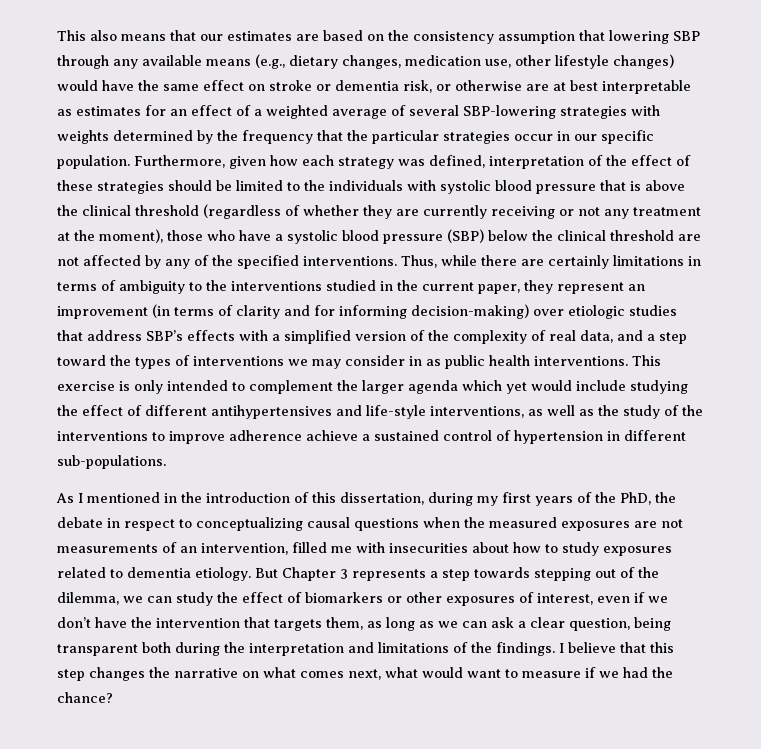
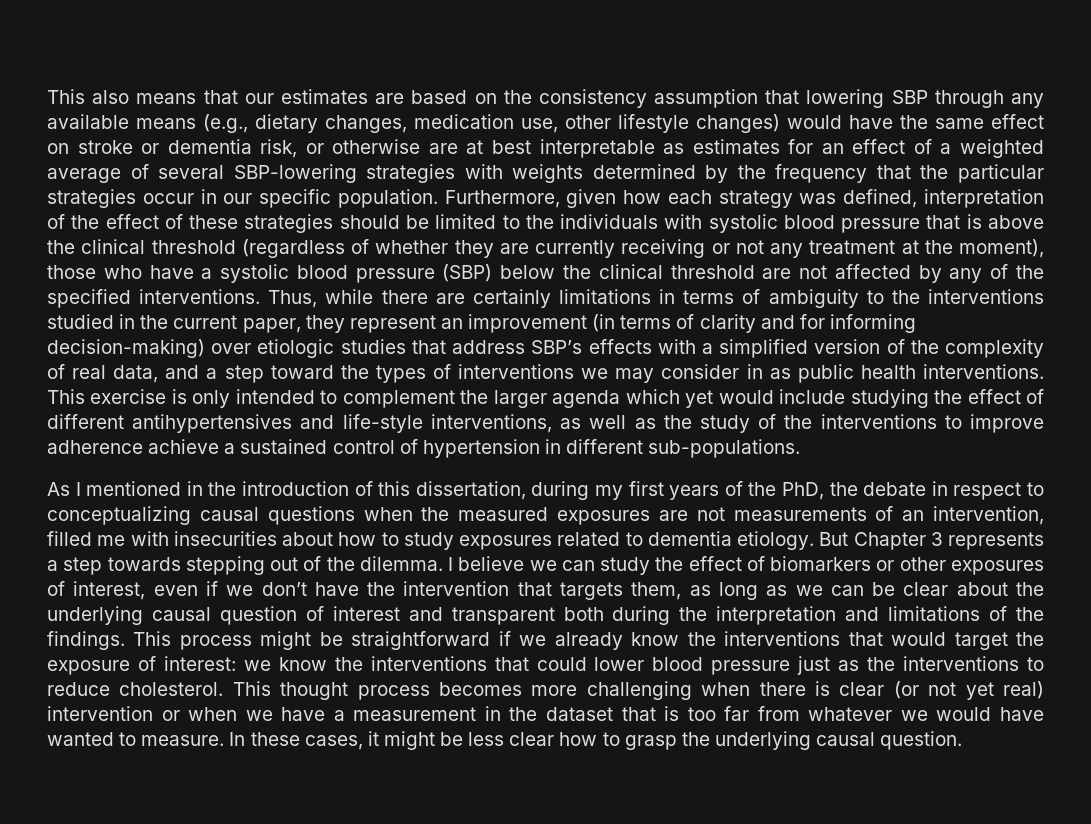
- But Chapter 3 represents a step towards stepping out of the dilemma, we can study the effect of biomarkers or other exposures of interest, even if we don’t have the intervention that targets them, as long as we can ask a clear question, being transparent both during the interpretation and limitations of the findings.
+ But Chapter 3 represents a step towards stepping out of the dilemma. I believe we can study the effect of biomarkers or other exposures of interest, even if we don’t have the intervention that targets them, as long as we can be clear about the underlying causal question of interest and transparent both during the interpretation and limitations of the findings.
- I believe that this step changes the narrative on what comes next, what would want to measure if we had the chance?
+ This process might be straightforward if we already know the interventions that would target the exposure of interest: we know the interventions that could lower blood pressure just as the interventions to reduce cholesterol. This thought process becomes more challenging when there is clear (or not yet real) intervention or when we have a measurement in the dataset that is too far from whatever we would have wanted to measure. In these cases, it might be less clear how to grasp the underlying causal question.

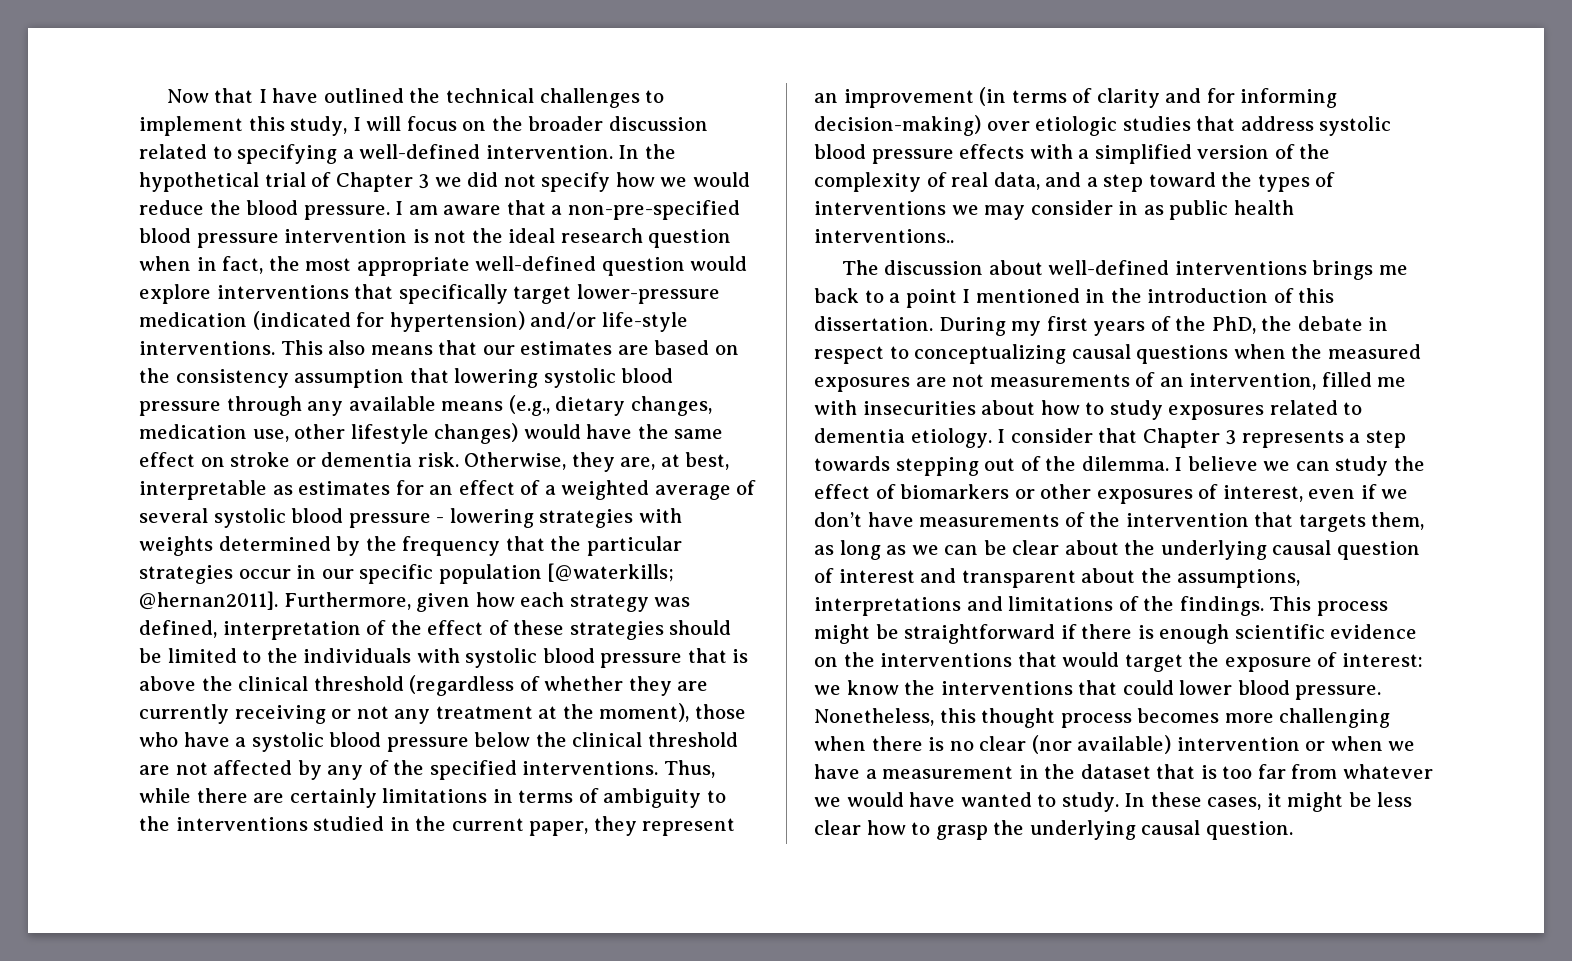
+ Now that I have outlined the technical challenges to implement this study, I will focus on the broader discussion related to specifying a well-defined intervention. In the hypothetical trial of Chapter 3 we did not specify how we would reduce the blood pressure. I am aware that a non-pre-specified blood pressure intervention is not the ideal research question when in fact, the most appropriate well-defined question would explore interventions that specifically target lower-pressure medication (indicated for hypertension) and/or life-style interventions.
- This also means that our estimates are based on the consistency assumption that lowering SBP through any available means (e.g., dietary changes, medication use, other lifestyle changes) would have the same effect on stroke or dementia risk, or otherwise are at best interpretable as estimates for an effect of a weighted average of several SBP-lowering strategies with weights determined by the frequency that the particular strategies occur in our specific population.
+ This also means that our estimates are based on the consistency assumption that lowering systolic blood pressure through any available means (e.g., dietary changes, medication use, other lifestyle changes) would have the same effect on stroke or dementia risk. Otherwise, they are, at best, interpretable as estimates for an effect of a weighted average of several systolic blood pressure - lowering strategies with weights determined by the frequency that the particular strategies occur in our specific population [@waterkills; @hernan2011].
- Furthermore, given how each strategy was defined, interpretation of the effect of these strategies should be limited to the individuals with systolic blood pressure that is above the clinical threshold (regardless of whether they are currently receiving or not any treatment at the moment), those who have a systolic blood pressure (SBP) below the clinical threshold are not affected by any of the specified interventions.
+ Furthermore, given how each strategy was defined, interpretation of the effect of these strategies should be limited to the individuals with systolic blood pressure that is above the clinical threshold (regardless of whether they are currently receiving or not any treatment at the moment), those who have a systolic blood pressure below the clinical threshold are not affected by any of the specified interventions.
- Thus, while there are certainly limitations in terms of ambiguity to the interventions studied in the current paper, they represent an improvement (in terms of clarity and for informing decision-making) over etiologic studies that address SBP’s effects with a simplified version of the complexity of real data, and a step toward the types of interventions we may consider in as public health interventions. This exercise is only intended to complement the larger agenda which yet would include studying the effect of different antihypertensives and life-style interventions, as well as the study of the interventions to improve adherence achieve a sustained control of hypertension in different sub-populations.
- As I mentioned in the introduction of this dissertation, during my first years of the PhD, the debate in respect to conceptualizing causal questions when the measured exposures are not measurements of an intervention, filled me with insecurities about how to study exposures related to dementia etiology.
+ Thus, while there are certainly limitations in terms of ambiguity to the interventions studied in the current paper, they represent an improvement (in terms of clarity and for informing decision-making) over etiologic studies that address systolic blood pressure effects with a simplified version of the complexity of real data, and a step toward the types of interventions we may consider in as public health interventions..
+ The discussion about well-defined interventions brings me back to a point I mentioned in the introduction of this dissertation. During my first years of the PhD, the debate in respect to conceptualizing causal questions when the measured exposures are not measurements of an intervention, filled me with insecurities about how to study exposures related to dementia etiology.
- But Chapter 3 represents a step towards stepping out of the dilemma.
+ I consider that Chapter 3 represents a step towards stepping out of the dilemma.
- I believe we can study the effect of biomarkers or other exposures of interest, even if we don’t have the intervention that targets them, as long as we can be clear about the underlying causal question of interest and transparent both during the interpretation and limitations of the findings.
+ I believe we can study the effect of biomarkers or other exposures of interest, even if we don’t have measurements of the intervention that targets them, as long as we can be clear about the underlying causal question of interest and transparent about the assumptions, interpretations and limitations of the findings.
- This process might be straightforward if we already know the interventions that would target the exposure of interest: we know the interventions that could lower blood pressure just as the interventions to reduce cholesterol. This thought process becomes more challenging when there is clear (or not yet real) intervention or when we have a measurement in the dataset that is too far from whatever we would have wanted to measure.
+ This process might be straightforward if there is enough scientific evidence on the interventions that would target the exposure of interest: we know the interventions that could lower blood pressure. Nonetheless, this thought process becomes more challenging when there is no clear (nor available) intervention or when we have a measurement in the dataset that is too far from whatever we would have wanted to study.

